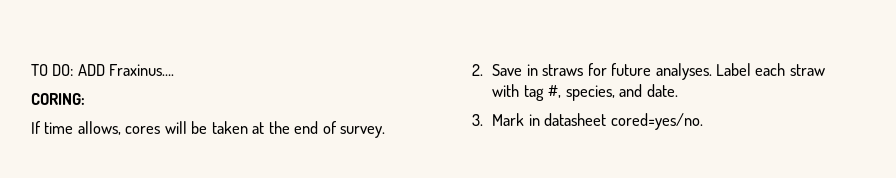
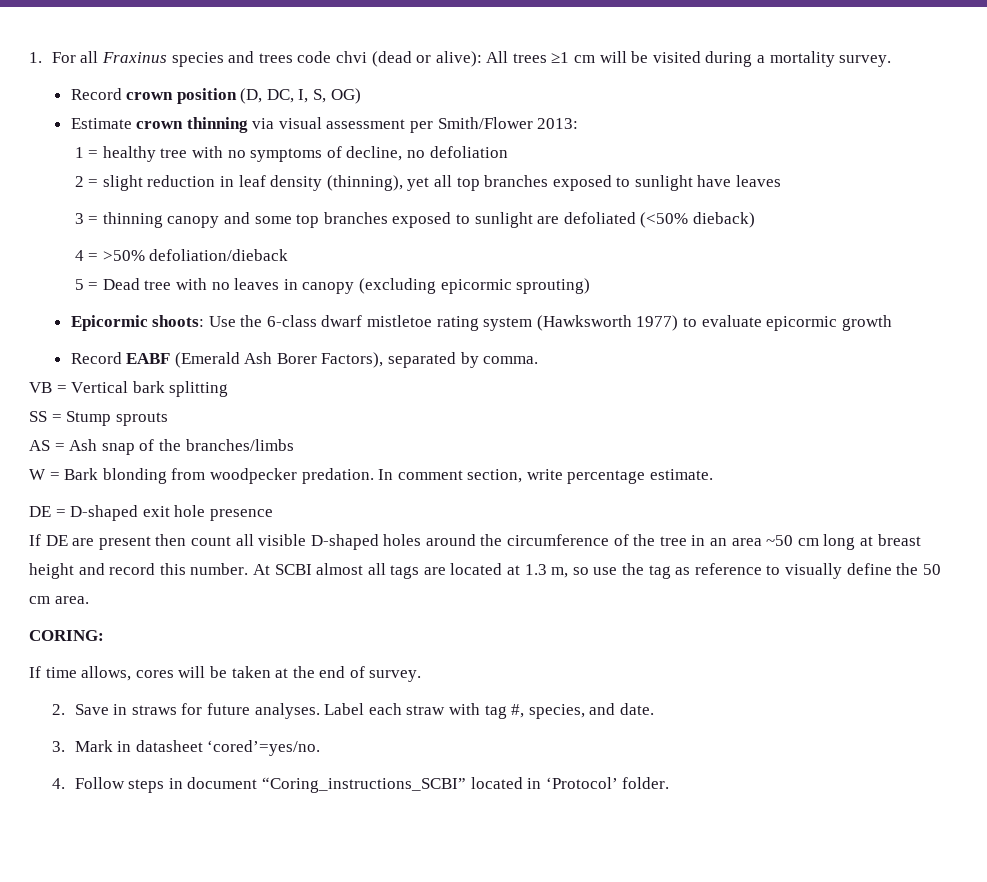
- TO DO: ADD Fraxinus….
+ 1. For all Fraxinus species and trees code chvi (dead or alive): All trees ≥1 cm will be visited during a mortality survey.
+ Record crown position (D, DC, I, S, OG)
+ Estimate crown thinning via visual assessment per Smith/Flower 2013:
+ 1 = healthy tree with no symptoms of decline, no defoliation
+ 2 = slight reduction in leaf density (thinning), yet all top branches exposed to sunlight have leaves
+ 3 = thinning canopy and some top branches exposed to sunlight are defoliated (<50% dieback)
+ 4 = >50% defoliation/dieback
+ 5 = Dead tree with no leaves in canopy (excluding epicormic sprouting)
+ Epicormic shoots: Use the 6-class dwarf mistletoe rating system (Hawksworth 1977) to evaluate epicormic growth
+ Record EABF (Emerald Ash Borer Factors), separated by comma.
+ VB = Vertical bark splitting
+ SS = Stump sprouts
+ AS = Ash snap of the branches/limbs
+ W = Bark blonding from woodpecker predation. In comment section, write percentage estimate.
+ DE = D-shaped exit hole presence
+ If DE are present then count all visible D-shaped holes around the circumference of the tree in an area ~50 cm long at breast height and record this number. At SCBI almost all tags are located at 1.3 m, so use the tag as reference to visually define the 50 cm area.
- 3. Mark in datasheet cored=yes/no.
+ 3. Mark in datasheet ‘cored’=yes/no.
+ 4. Follow steps in document “Coring_instructions_SCBI” located in ‘Protocol’ folder.

